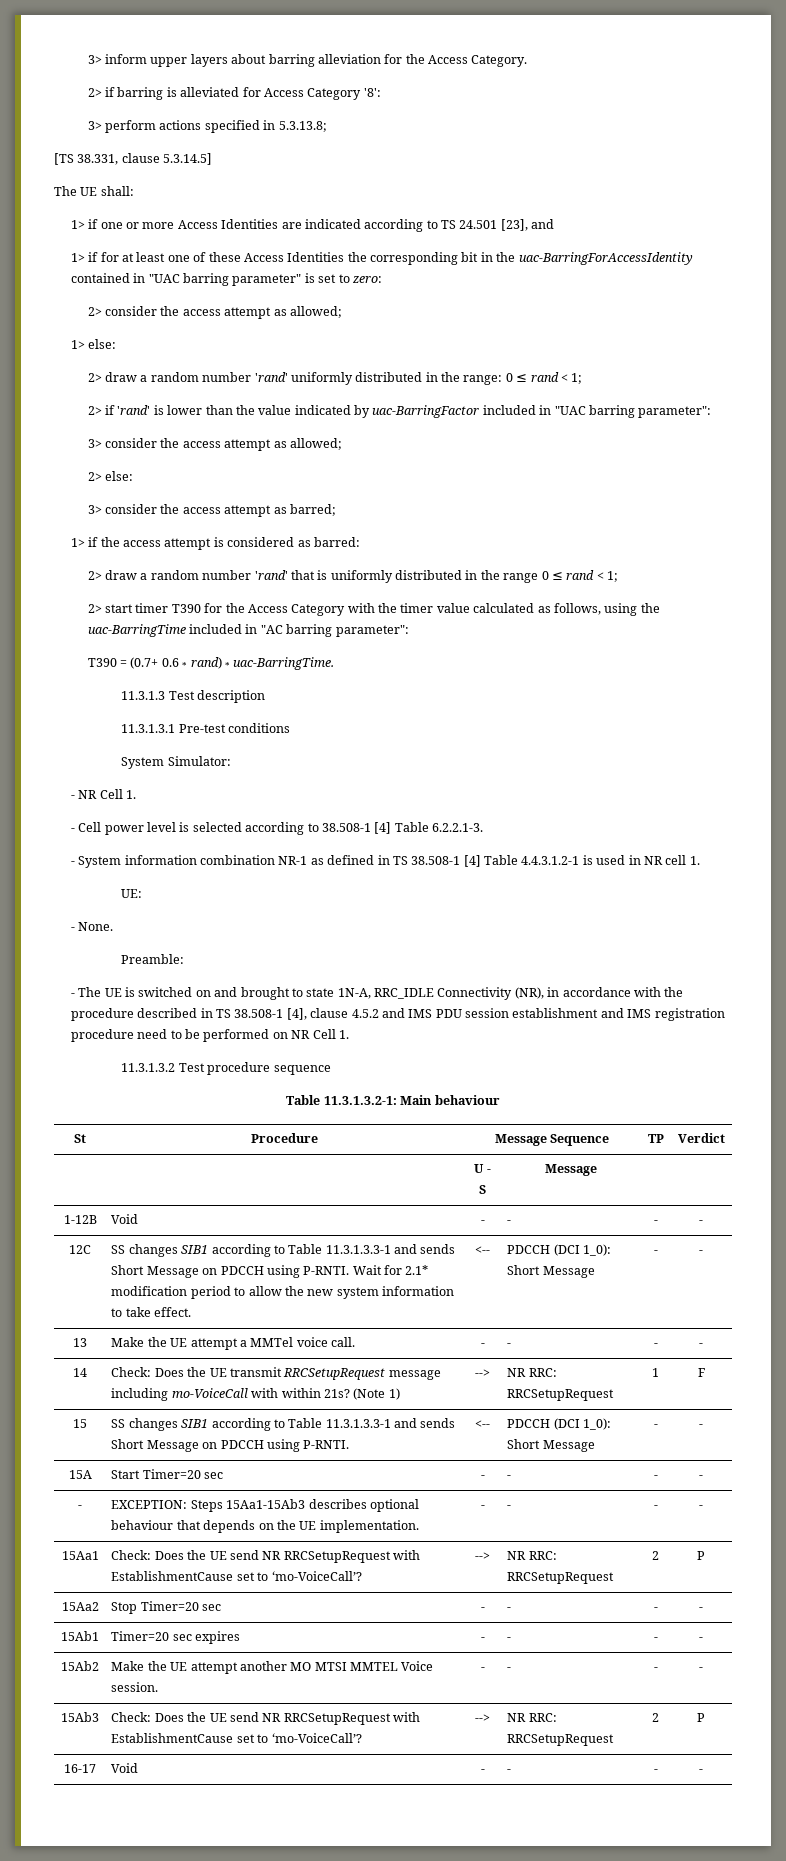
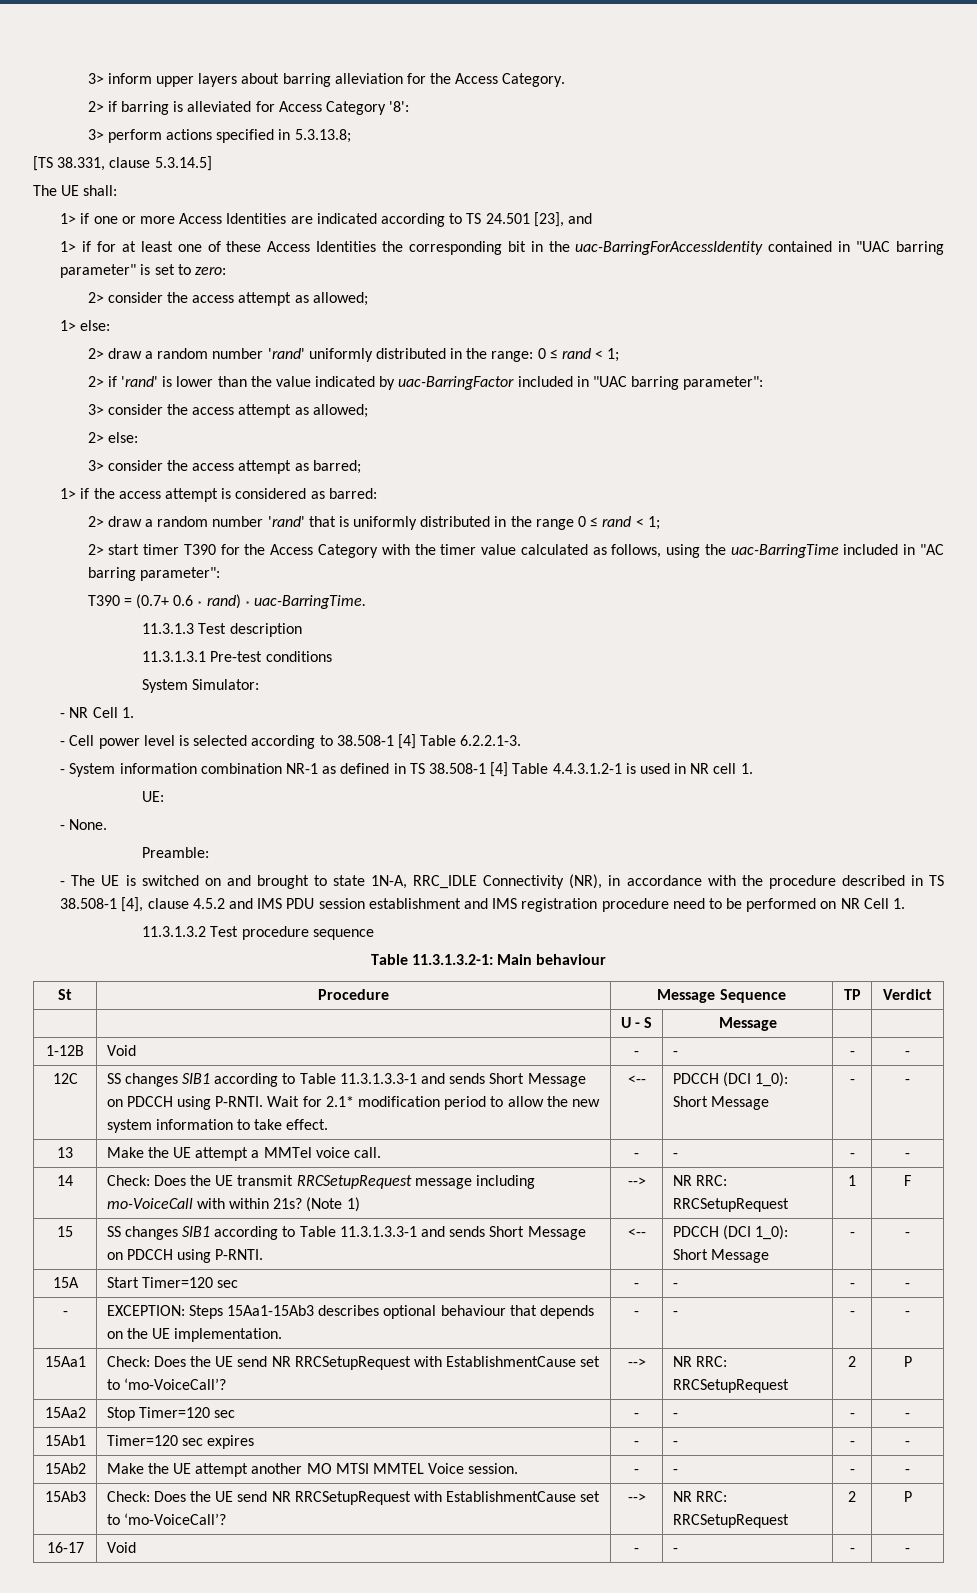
- 15A | Start Timer=20 sec | - | - | - | -
+ 15A | Start Timer=120 sec | - | - | - | -
- 15Aa2 | Stop Timer=20 sec | - | - | - | -
+ 15Aa2 | Stop Timer=120 sec | - | - | - | -
- 15Ab1 | Timer=20 sec expires | - | - | - | -
+ 15Ab1 | Timer=120 sec expires | - | - | - | -

